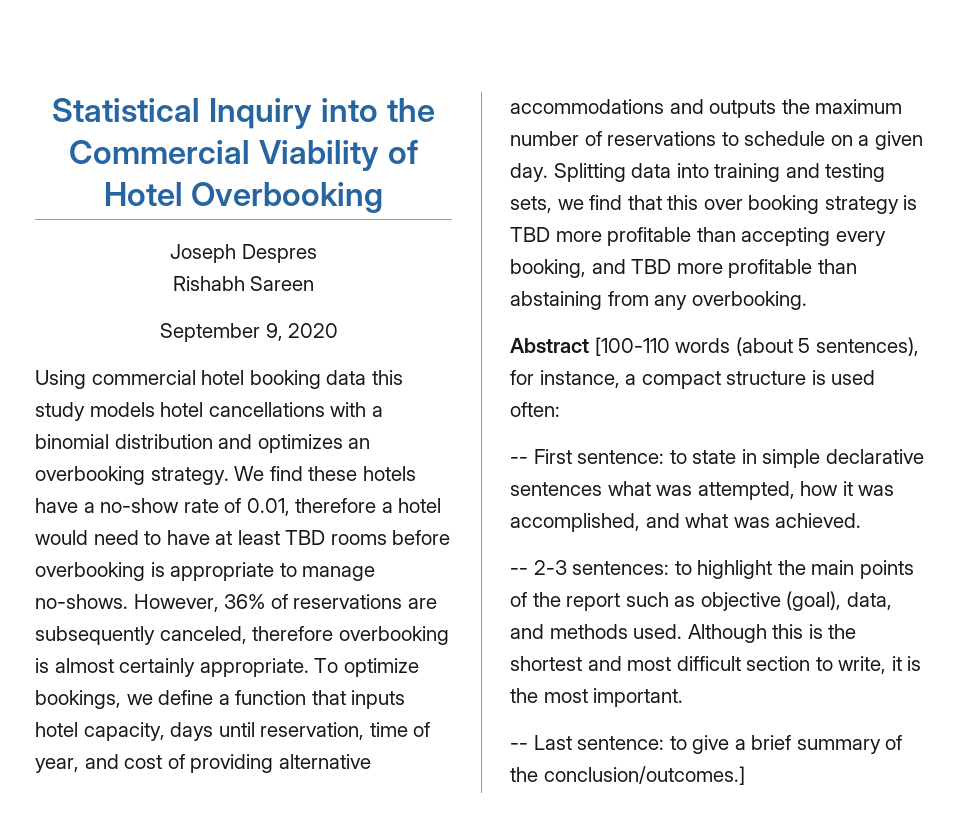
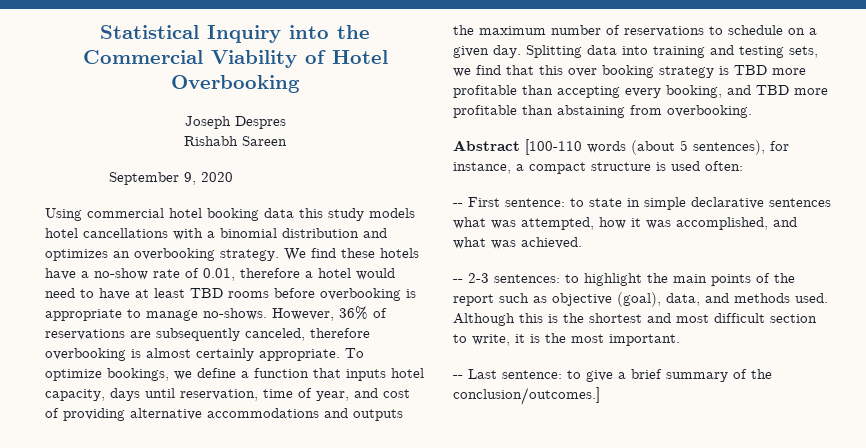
- Splitting data into training and testing sets, we find that this over booking strategy is TBD more profitable than accepting every booking, and TBD more profitable than abstaining from any overbooking.
+ Splitting data into training and testing sets, we find that this over booking strategy is TBD more profitable than accepting every booking, and TBD more profitable than abstaining from overbooking.

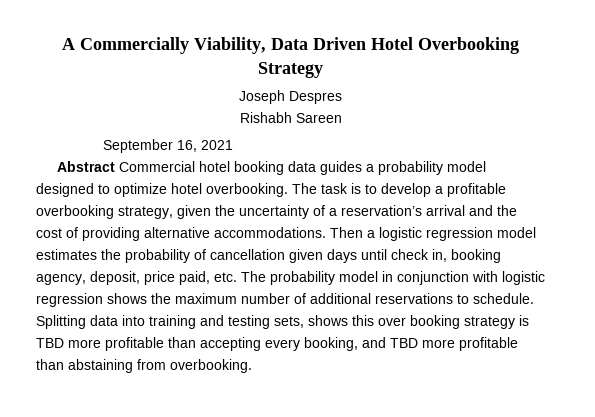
- Statistical Inquiry into the Commercial Viability of Hotel Overbooking
+ A Commercially Viability, Data Driven Hotel Overbooking Strategy
- September 9, 2020
- Using commercial hotel booking data this study models hotel cancellations with a binomial distribution and optimizes an overbooking strategy. We find these hotels have a no-show rate of 0.01, therefore a hotel would need to have at least TBD rooms before overbooking is appropriate to manage no-shows. However, 36% of reservations are subsequently canceled, therefore overbooking is almost certainly appropriate. To optimize bookings, we define a function that inputs hotel capacity, days until reservation, time of year, and cost of providing alternative accommodations and outputs the maximum number of reservations to schedule on a given day.
+ September 16, 2021
+ Abstract Commercial hotel booking data guides a probability model designed to optimize hotel overbooking. The task is to develop a profitable overbooking strategy, given the uncertainty of a reservation’s arrival and the cost of providing alternative accommodations. Then a logistic regression model estimates the probability of cancellation given days until check in, booking agency, deposit, price paid, etc. The probability model in conjunction with logistic regression shows the maximum number of additional reservations to schedule.
- Splitting data into training and testing sets, we find that this over booking strategy is TBD more profitable than accepting every booking, and TBD more profitable than abstaining from overbooking.
+ Splitting data into training and testing sets, shows this over booking strategy is TBD more profitable than accepting every booking, and TBD more profitable than abstaining from overbooking.
- Abstract [100-110 words (about 5 sentences), for instance, a compact structure is used often:
- -- First sentence: to state in simple declarative sentences what was attempted, how it was accomplished, and what was achieved.
- -- 2-3 sentences: to highlight the main points of the report such as objective (goal), data, and methods used. Although this is the shortest and most difficult section to write, it is the most important.
- -- Last sentence: to give a brief summary of the conclusion/outcomes.]

